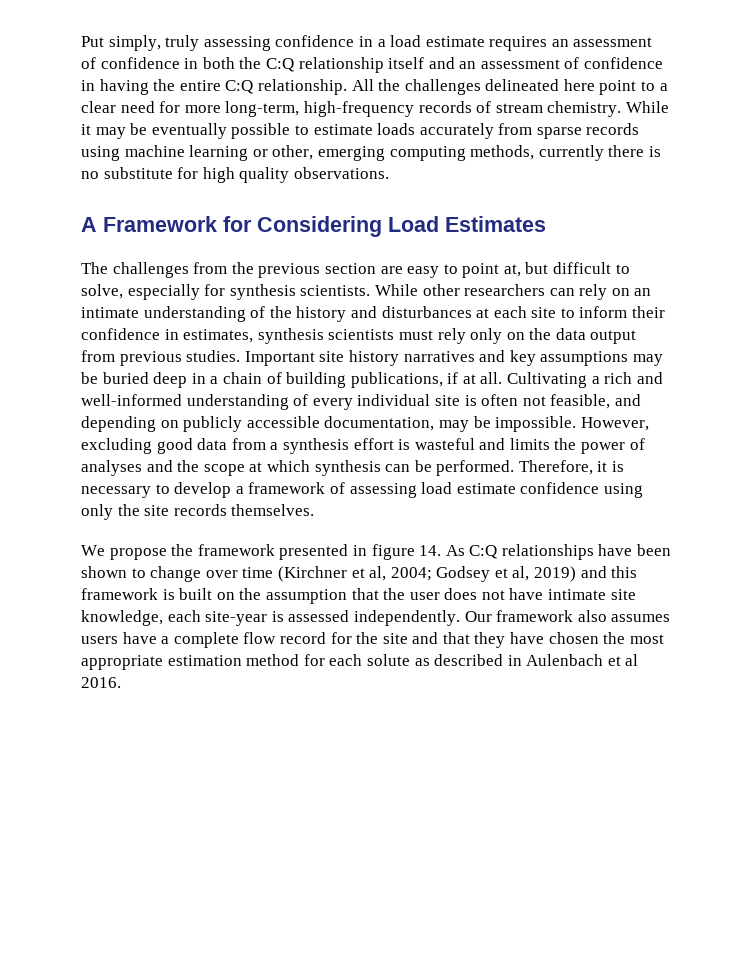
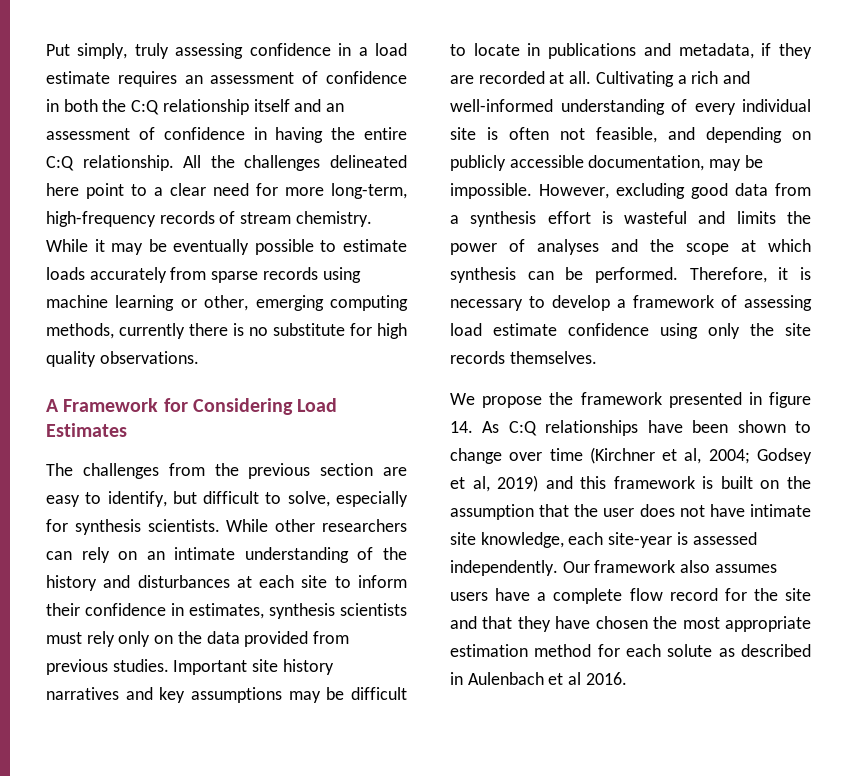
- The challenges from the previous section are easy to point at, but difficult to solve, especially for synthesis scientists.
+ The challenges from the previous section are easy to identify, but difficult to solve, especially for synthesis scientists.
- While other researchers can rely on an intimate understanding of the history and disturbances at each site to inform their confidence in estimates, synthesis scientists must rely only on the data output from previous studies.
+ While other researchers can rely on an intimate understanding of the history and disturbances at each site to inform their confidence in estimates, synthesis scientists must rely only on the data provided from previous studies.
- Important site history narratives and key assumptions may be buried deep in a chain of building publications, if at all.
+ Important site history narratives and key assumptions may be difficult to locate in publications and metadata, if they are recorded at all.

